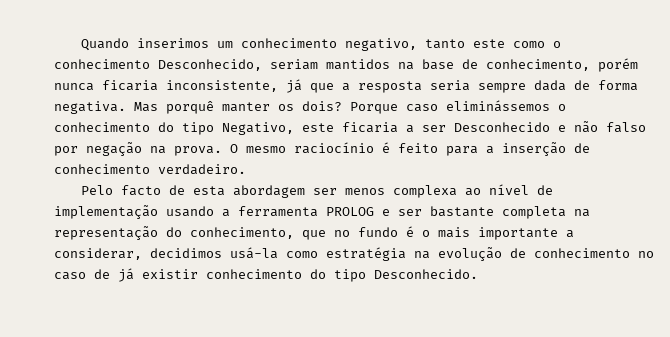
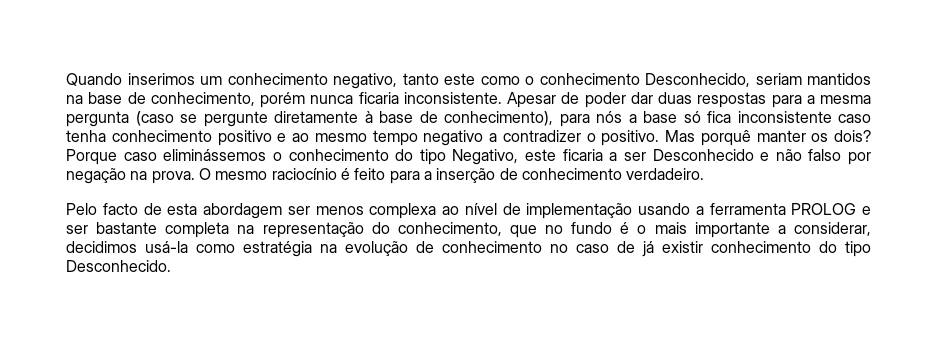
- Quando inserimos um conhecimento negativo, tanto este como o conhecimento Desconhecido, seriam mantidos na base de conhecimento, porém nunca ficaria inconsistente, já que a resposta seria sempre dada de forma negativa.
+ Quando inserimos um conhecimento negativo, tanto este como o conhecimento Desconhecido, seriam mantidos na base de conhecimento, porém nunca ficaria inconsistente. Apesar de poder dar duas respostas para a mesma pergunta (caso se pergunte diretamente à base de conhecimento), para nós a base só fica inconsistente caso tenha conhecimento positivo e ao mesmo tempo negativo a contradizer o positivo.

